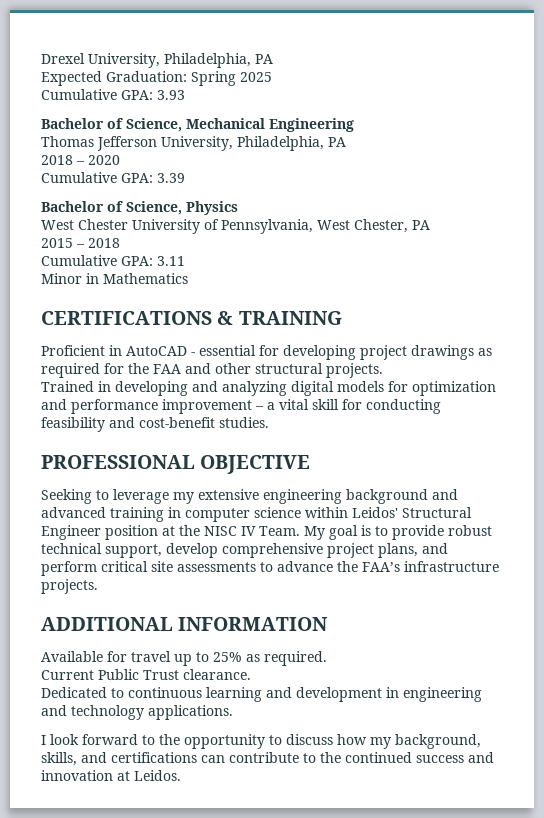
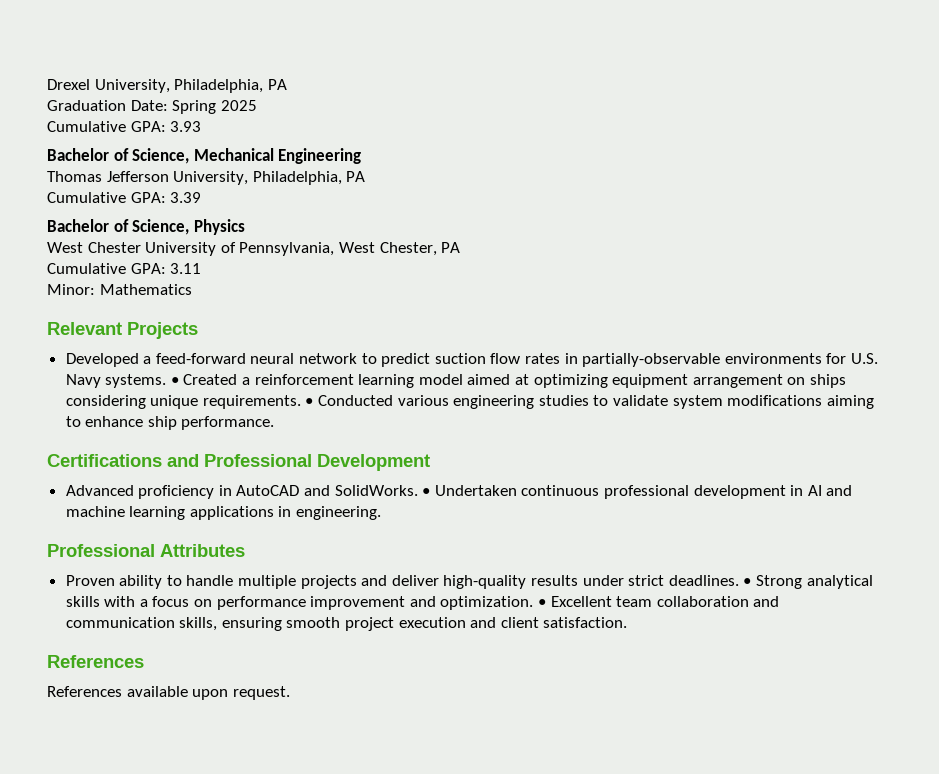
- Expected Graduation: Spring 2025
+ Graduation Date: Spring 2025
- 2018 – 2020
- 2015 – 2018
- Minor in Mathematics
+ Minor: Mathematics
- CERTIFICATIONS & TRAINING
- Proficient in AutoCAD - essential for developing project drawings as required for the FAA and other structural projects.
- Trained in developing and analyzing digital models for optimization and performance improvement – a vital skill for conducting feasibility and cost-benefit studies.
- PROFESSIONAL OBJECTIVE
- Seeking to leverage my extensive engineering background and advanced training in computer science within Leidos' Structural Engineer position at the NISC IV Team. My goal is to provide robust technical support, develop comprehensive project plans, and perform critical site assessments to advance the FAA’s infrastructure projects.
- ADDITIONAL INFORMATION
- Available for travel up to 25% as required.
- Current Public Trust clearance.
- Dedicated to continuous learning and development in engineering and technology applications.
- I look forward to the opportunity to discuss how my background, skills, and certifications can contribute to the continued success and innovation at Leidos.
+ Relevant Projects
+ Developed a feed-forward neural network to predict suction flow rates in partially-observable environments for U.S. Navy systems. • Created a reinforcement learning model aimed at optimizing equipment arrangement on ships considering unique requirements. • Conducted various engineering studies to validate system modifications aiming to enhance ship performance.
+ Certifications and Professional Development
+ Advanced proficiency in AutoCAD and SolidWorks. • Undertaken continuous professional development in AI and machine learning applications in engineering.
+ Professional Attributes
+ Proven ability to handle multiple projects and deliver high-quality results under strict deadlines. • Strong analytical skills with a focus on performance improvement and optimization. • Excellent team collaboration and communication skills, ensuring smooth project execution and client satisfaction.
+ References
+ References available upon request.

